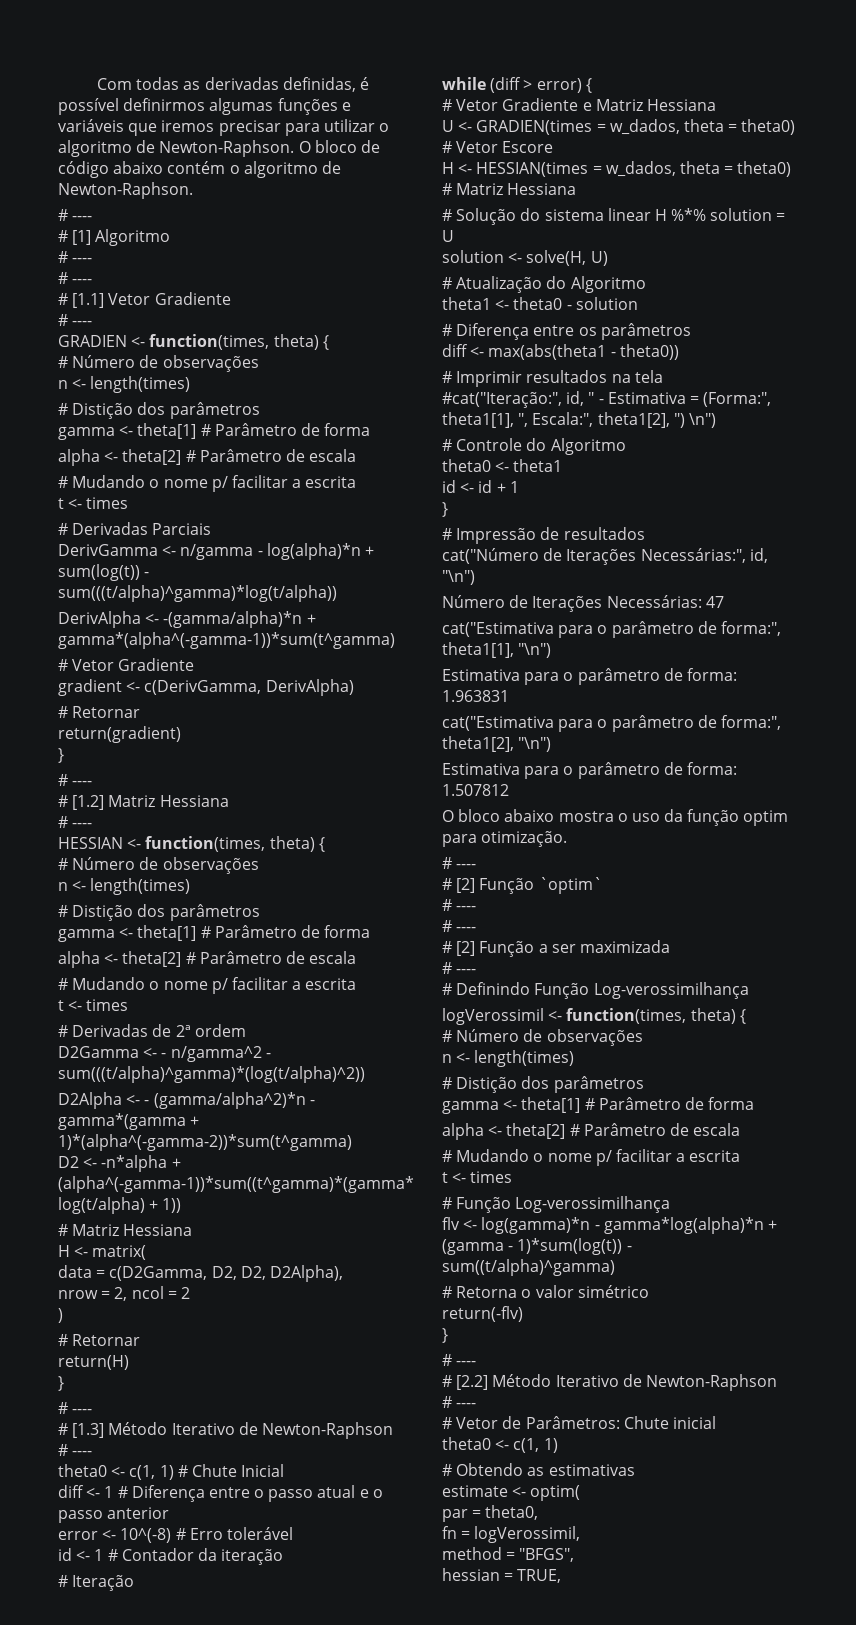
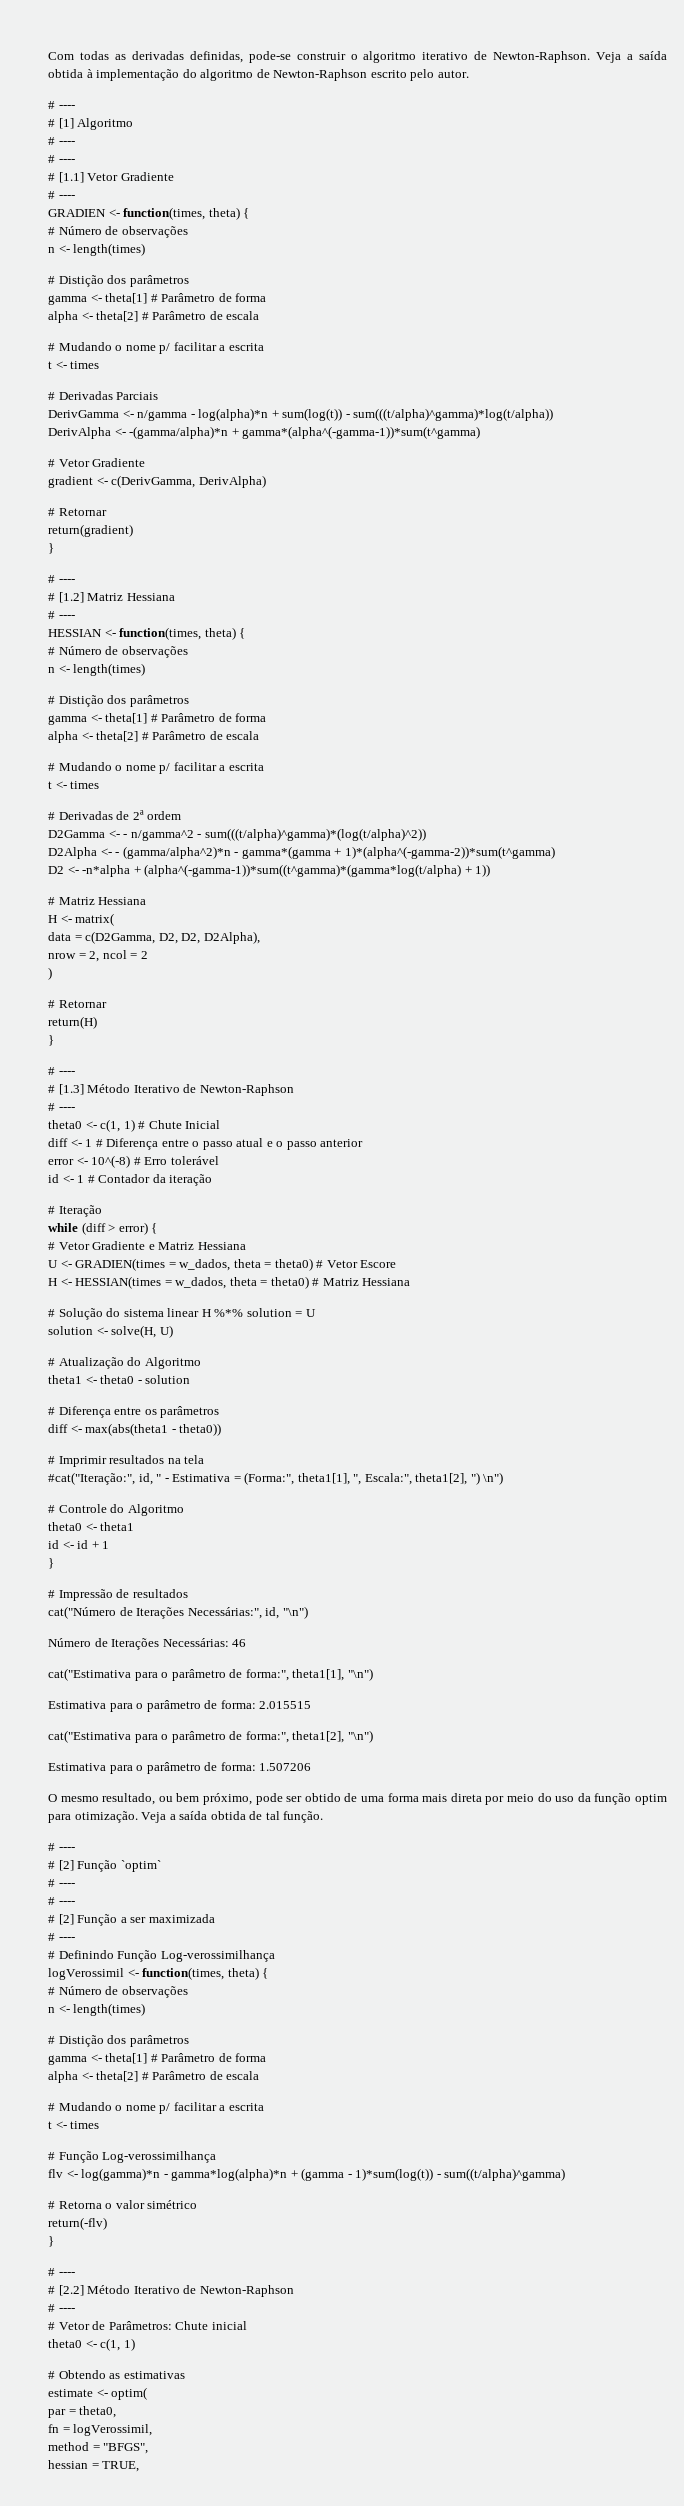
- Com todas as derivadas definidas, é possível definirmos algumas funções e variáveis que iremos precisar para utilizar o algoritmo de Newton-Raphson. O bloco de código abaixo contém o algoritmo de Newton-Raphson.
+ Com todas as derivadas definidas, pode-se construir o algoritmo iterativo de Newton-Raphson. Veja a saída obtida à implementação do algoritmo de Newton-Raphson escrito pelo autor.
- Número de Iterações Necessárias: 47
+ Número de Iterações Necessárias: 46
- Estimativa para o parâmetro de forma: 1.963831
+ Estimativa para o parâmetro de forma: 2.015515
- Estimativa para o parâmetro de forma: 1.507812
- O bloco abaixo mostra o uso da função optim para otimização.
+ Estimativa para o parâmetro de forma: 1.507206
+ O mesmo resultado, ou bem próximo, pode ser obtido de uma forma mais direta por meio do uso da função optim para otimização. Veja a saída obtida de tal função.

